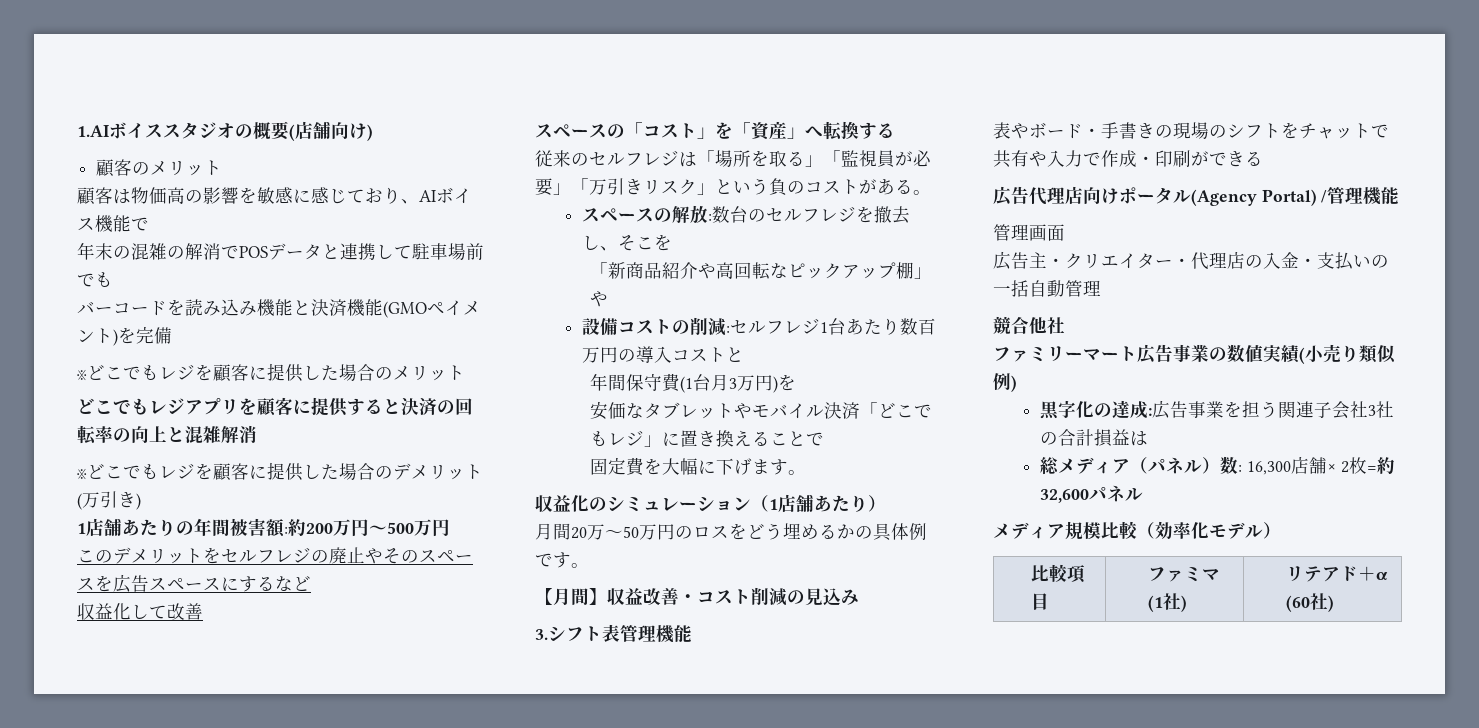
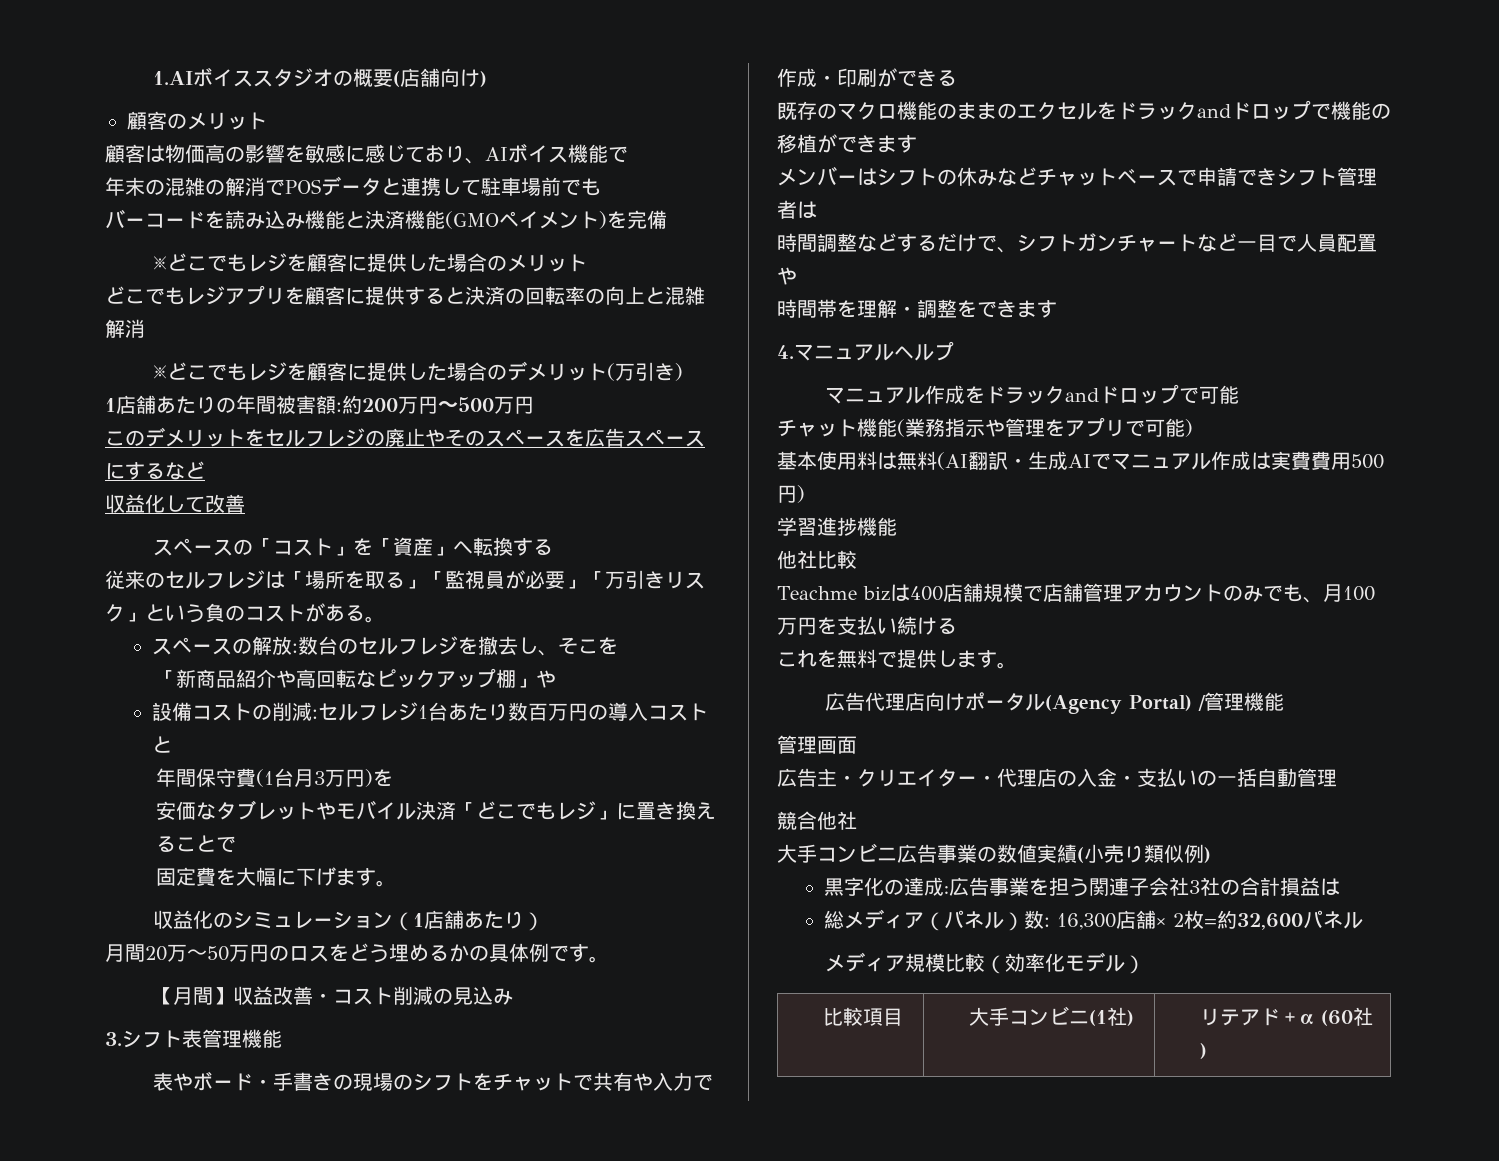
+ 既存のマクロ機能のままのエクセルをドラックandドロップで機能の移植ができます
+ メンバーはシフトの休みなどチャットベースで申請できシフト管理者は
+ 時間調整などするだけで、シフトガンチャートなど一目で人員配置や
+ 時間帯を理解・調整をできます
+ 4.マニュアルヘルプ
+ マニュアル作成をドラックandドロップで可能
+ チャット機能(業務指示や管理をアプリで可能)
+ 基本使用料は無料(AI翻訳・生成AIでマニュアル作成は実費費用500円)
+ 学習進捗機能
+ 他社比較
+ Teachme bizは400店舗規模で店舗管理アカウントのみでも、月100万円を支払い続ける
+ これを無料で提供します。
- ファミリーマート広告事業の数値実績(小売り類似例)
+ 大手コンビニ広告事業の数値実績(小売り類似例)
- 比較項目 | ファミマ(1社) | リテアド＋α (60社)
+ 比較項目 | 大手コンビニ(1社) | リテアド＋α (60社)

